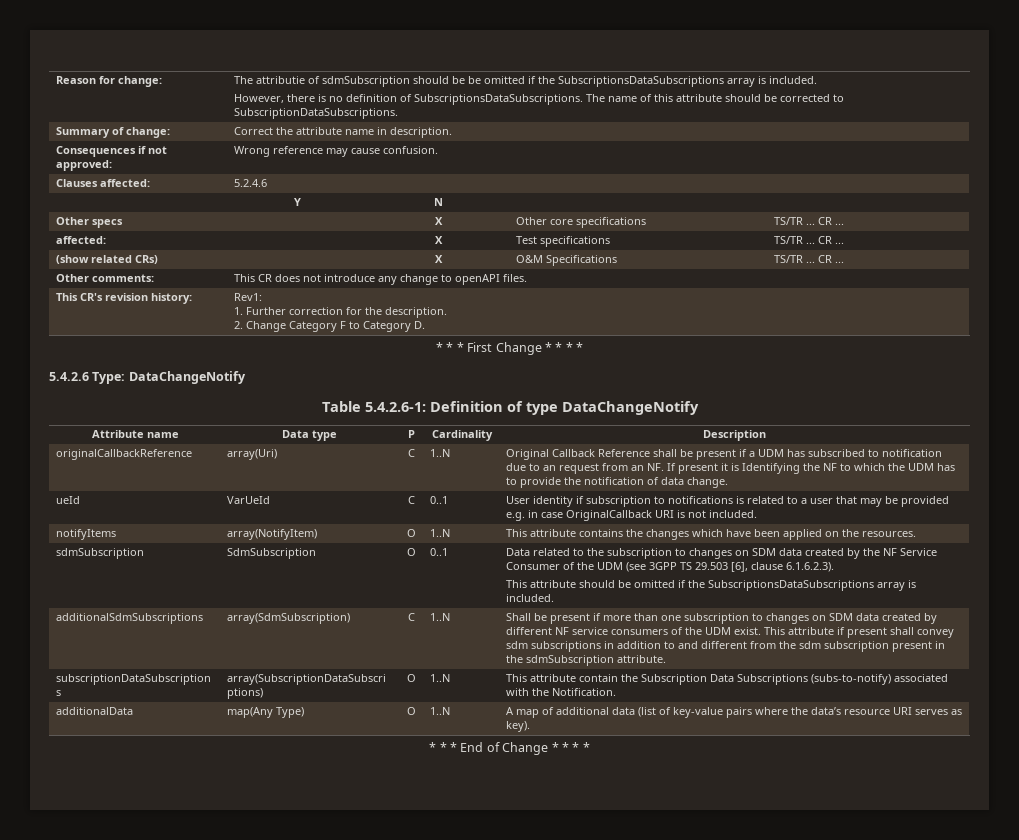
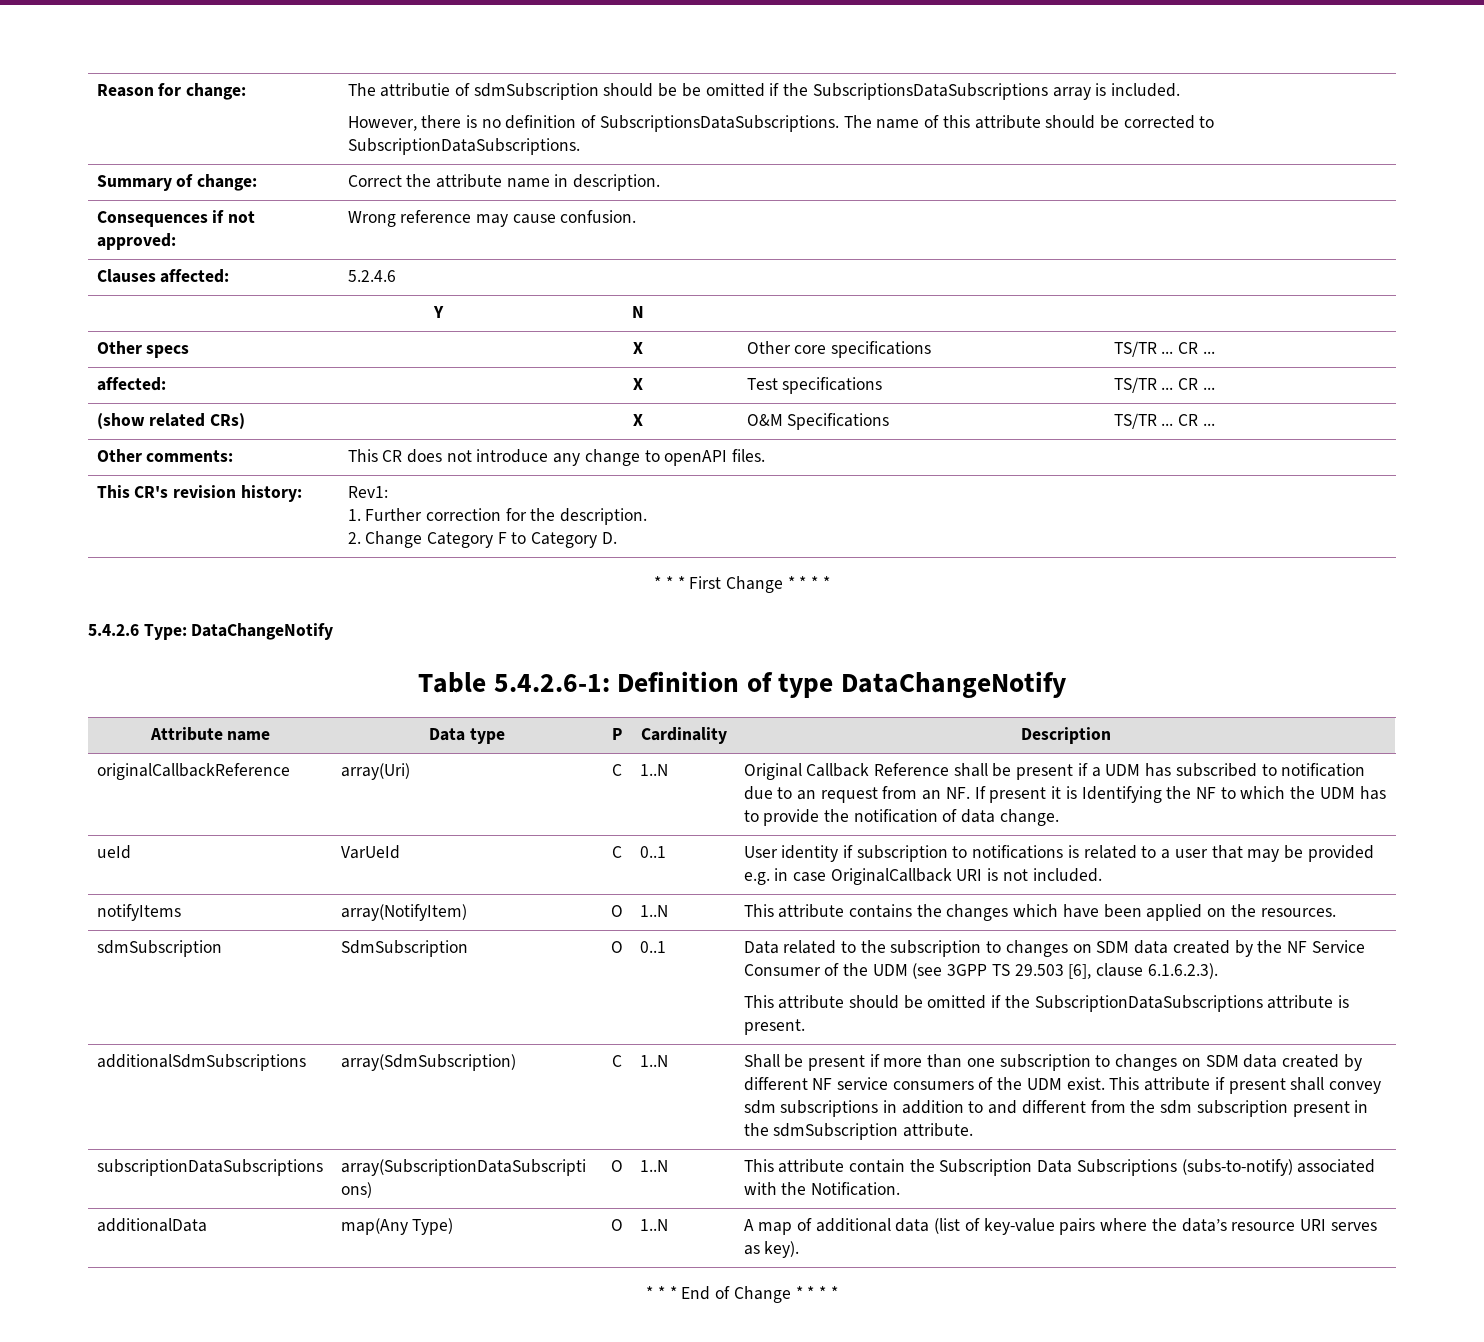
- This attribute should be omitted if the SubscriptionsDataSubscriptions array is included.
+ This attribute should be omitted if the SubscriptionDataSubscriptions attribute is present.

